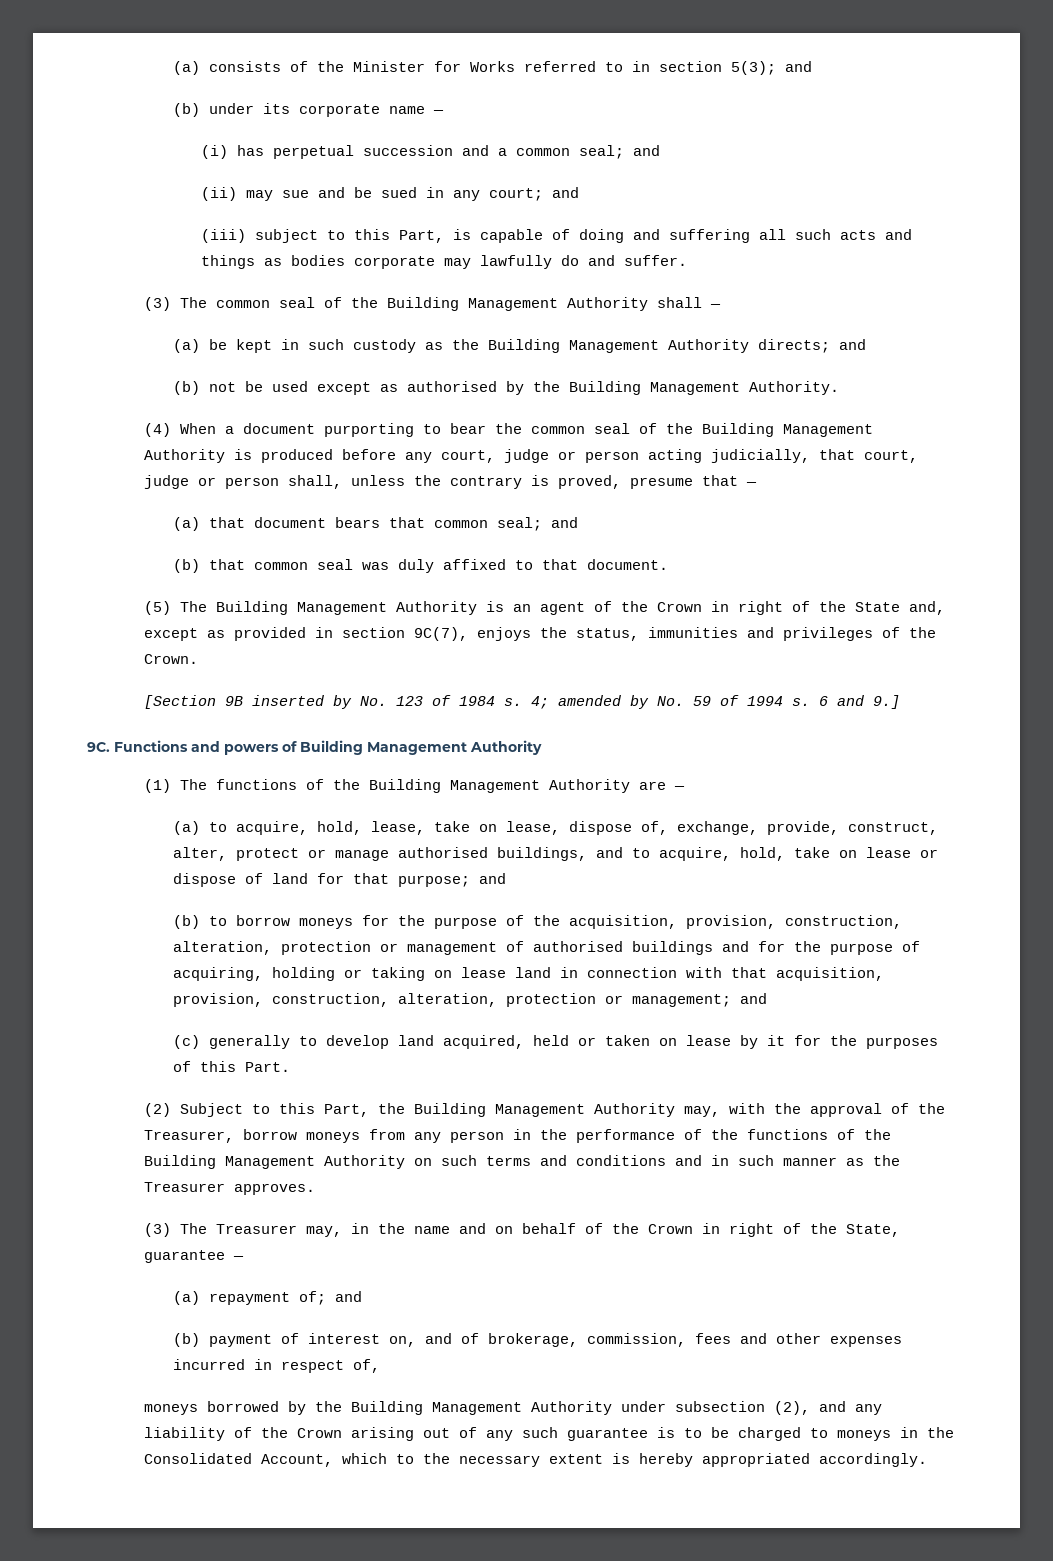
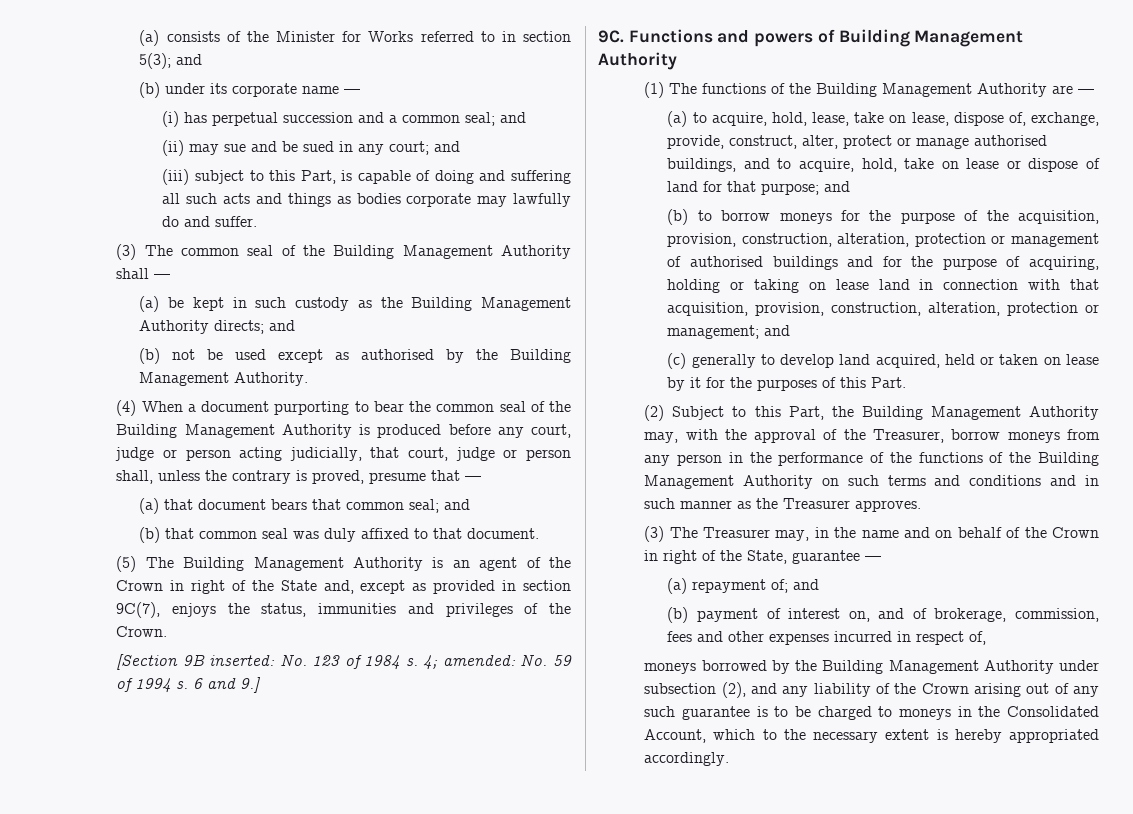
- [Section 9B inserted by No. 123 of 1984 s.
+ [Section 9B inserted: No. 123 of 1984 s.
- 4; amended by No. 59 of 1994 s.
+ 4; amended: No. 59 of 1994 s.

